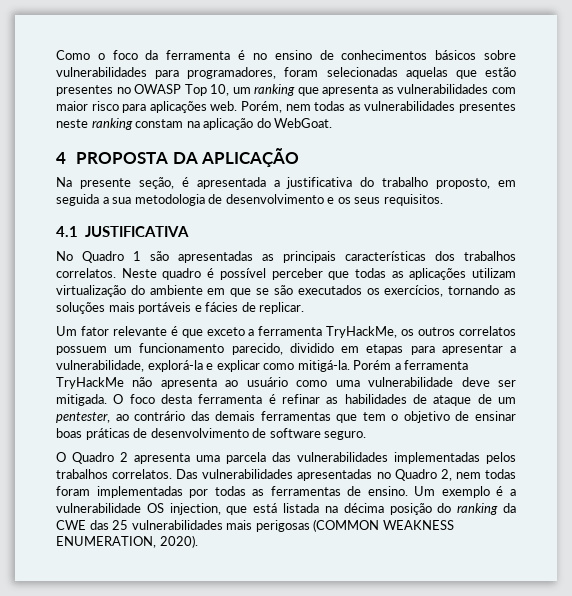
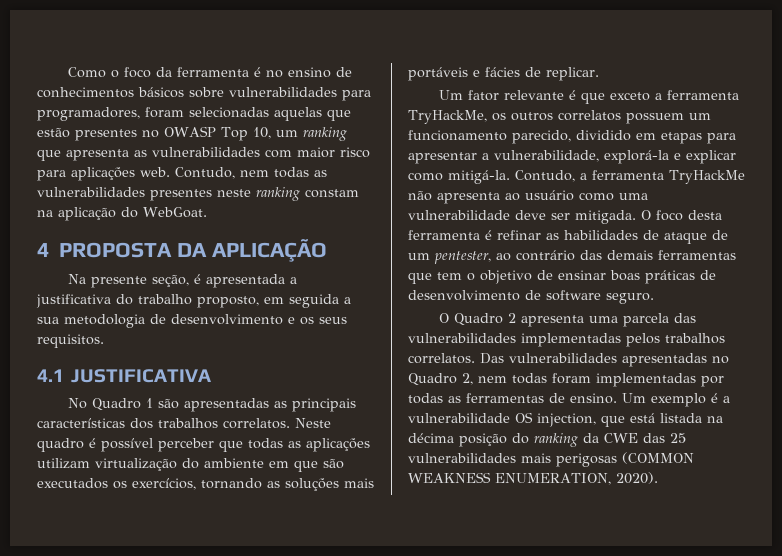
- Porém, nem todas as vulnerabilidades presentes neste ranking constam na aplicação do WebGoat.
+ Contudo, nem todas as vulnerabilidades presentes neste ranking constam na aplicação do WebGoat.
- Neste quadro é possível perceber que todas as aplicações utilizam virtualização do ambiente em que se são executados os exercícios, tornando as soluções mais portáveis e fácies de replicar.
+ Neste quadro é possível perceber que todas as aplicações utilizam virtualização do ambiente em que são executados os exercícios, tornando as soluções mais portáveis e fácies de replicar.
- Porém a ferramenta TryHackMe não apresenta ao usuário como uma vulnerabilidade deve ser mitigada.
+ Contudo, a ferramenta TryHackMe não apresenta ao usuário como uma vulnerabilidade deve ser mitigada.

